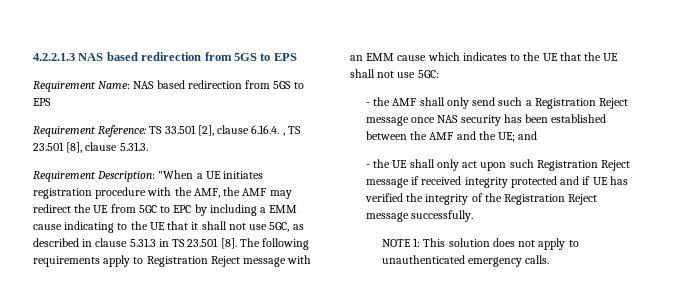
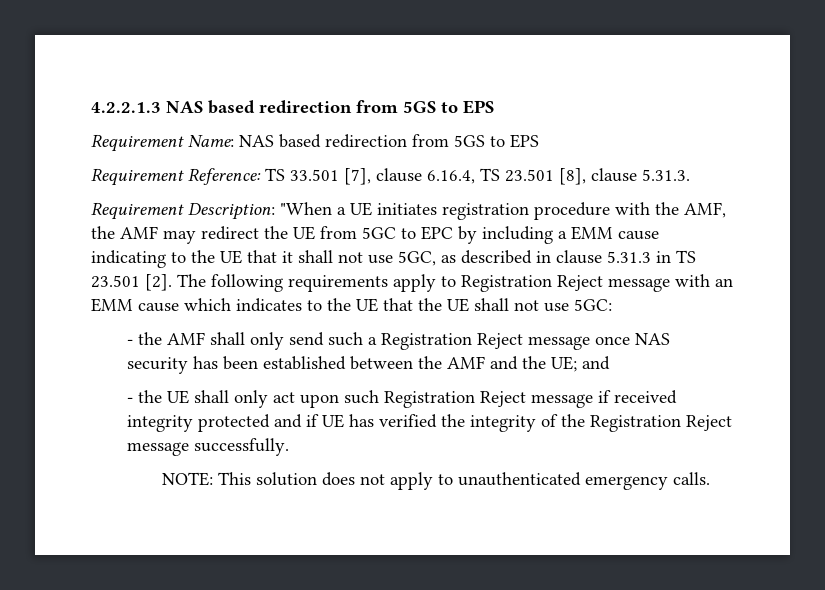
- Requirement Reference: TS 33.501 [2], clause 6.16.4. , TS 23.501 [8], clause 5.31.3.
+ Requirement Reference: TS 33.501 [7], clause 6.16.4, TS 23.501 [8], clause 5.31.3.
- Requirement Description: "When a UE initiates registration procedure with the AMF, the AMF may redirect the UE from 5GC to EPC by including a EMM cause indicating to the UE that it shall not use 5GC, as described in clause 5.31.3 in TS 23.501 [8].
+ Requirement Description: "When a UE initiates registration procedure with the AMF, the AMF may redirect the UE from 5GC to EPC by including a EMM cause indicating to the UE that it shall not use 5GC, as described in clause 5.31.3 in TS 23.501 [2].
- NOTE 1: This solution does not apply to unauthenticated emergency calls.
+ NOTE: This solution does not apply to unauthenticated emergency calls.

